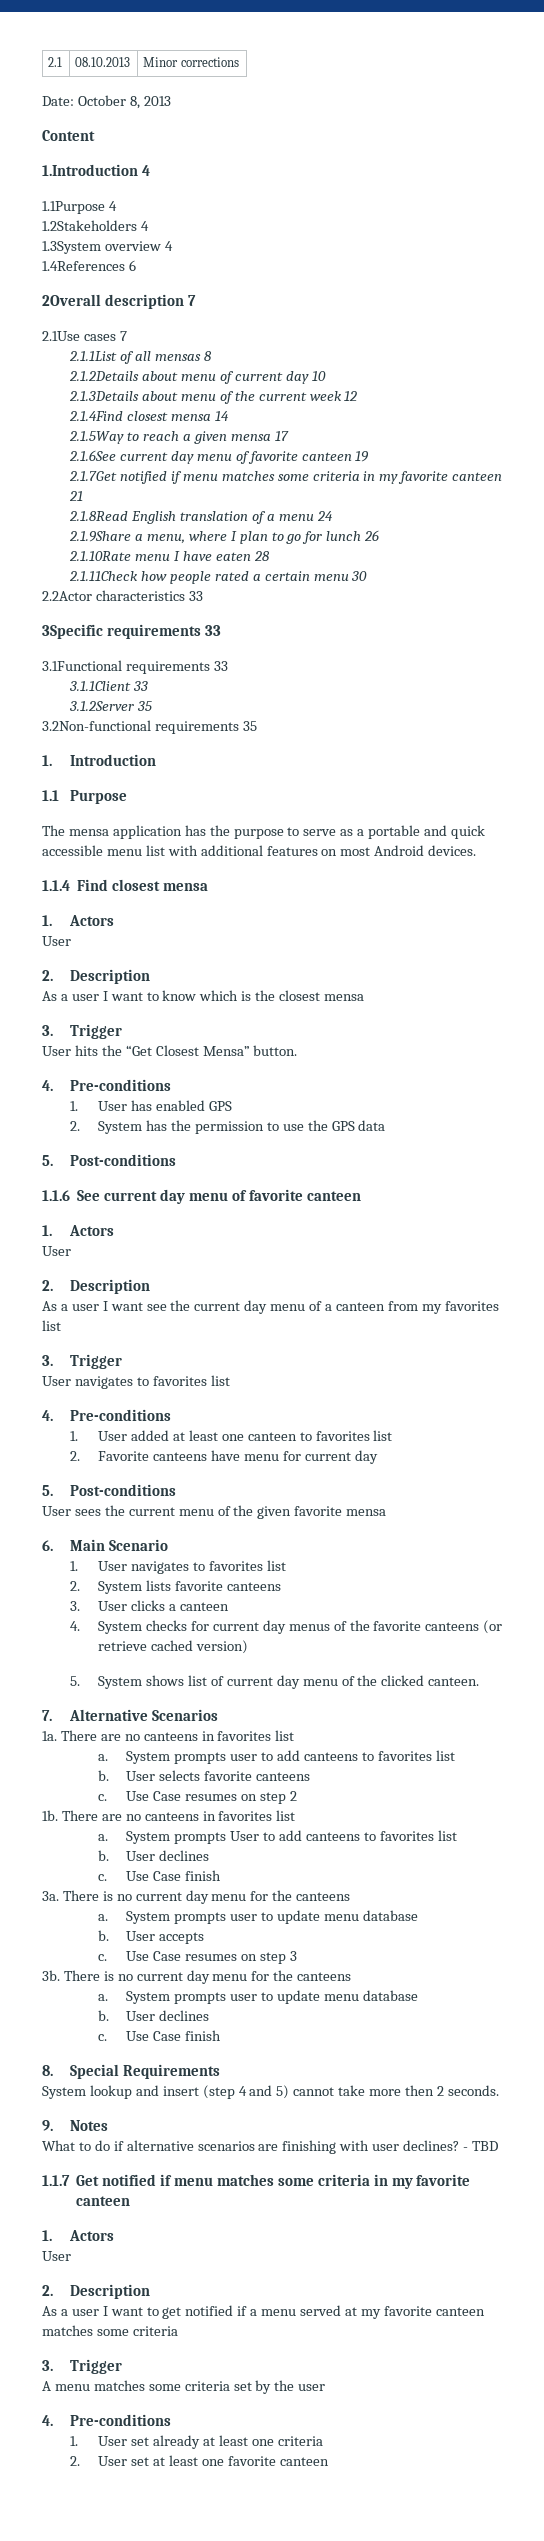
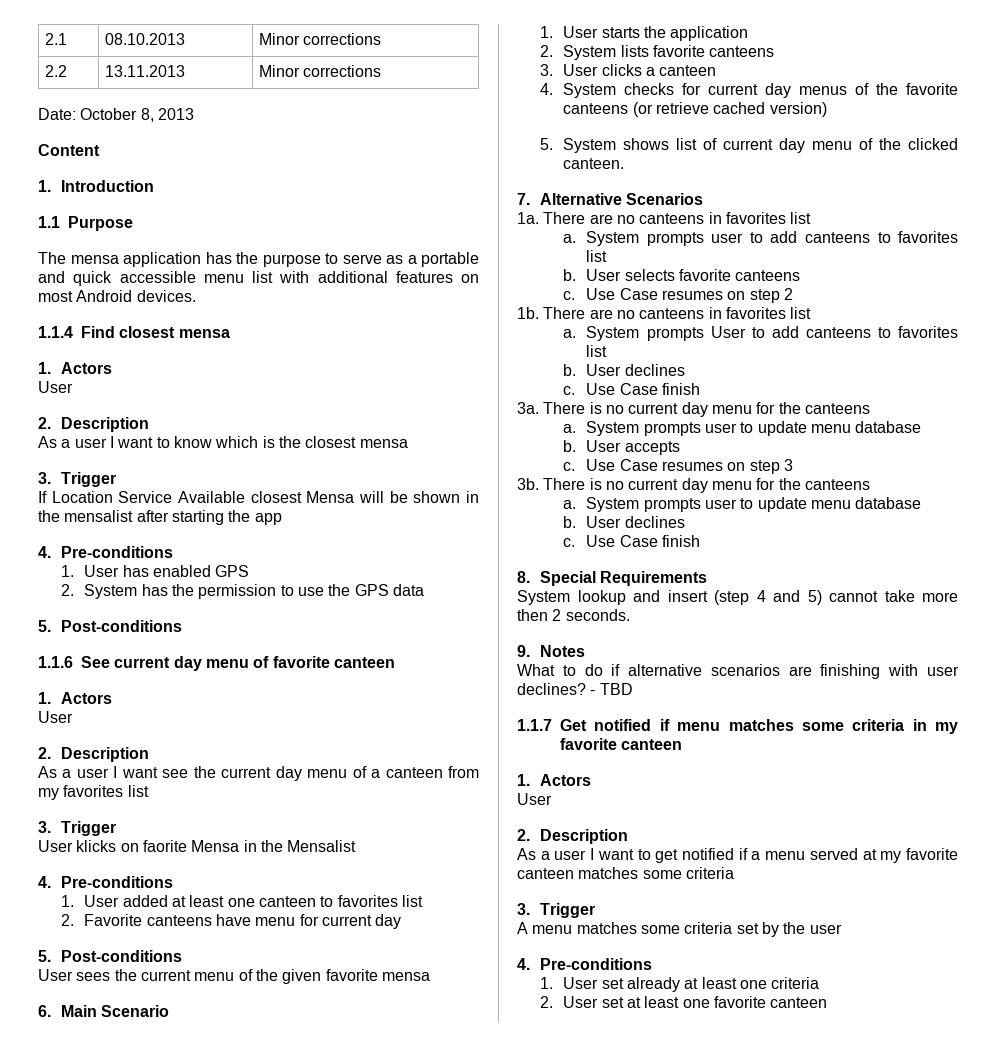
+ 2.2 | 13.11.2013 | Minor corrections
- 1.Introduction 4
- 1.1Purpose 4
- 1.2Stakeholders 4
- 1.3System overview 4
- 1.4References 6
- 2Overall description 7
- 2.1Use cases 7
- 2.1.1List of all mensas 8
- 2.1.2Details about menu of current day 10
- 2.1.3Details about menu of the current week 12
- 2.1.4Find closest mensa 14
- 2.1.5Way to reach a given mensa 17
- 2.1.6See current day menu of favorite canteen 19
- 2.1.7Get notified if menu matches some criteria in my favorite canteen 21
- 2.1.8Read English translation of a menu 24
- 2.1.9Share a menu, where I plan to go for lunch 26
- 2.1.10Rate menu I have eaten 28
- 2.1.11Check how people rated a certain menu 30
- 2.2Actor characteristics 33
- 3Specific requirements 33
- 3.1Functional requirements 33
- 3.1.1Client 33
- 3.1.2Server 35
- 3.2Non-functional requirements 35
- User hits the “Get Closest Mensa” button.
+ If Location Service Available closest Mensa will be shown in the mensalist after starting the app
  As a user I want see the current day menu of a canteen from my favorites list
  3. Trigger
- User navigates to favorites list
+ User klicks on faorite Mensa in the Mensalist
- 1. User navigates to favorites list
+ 1. User starts the application

